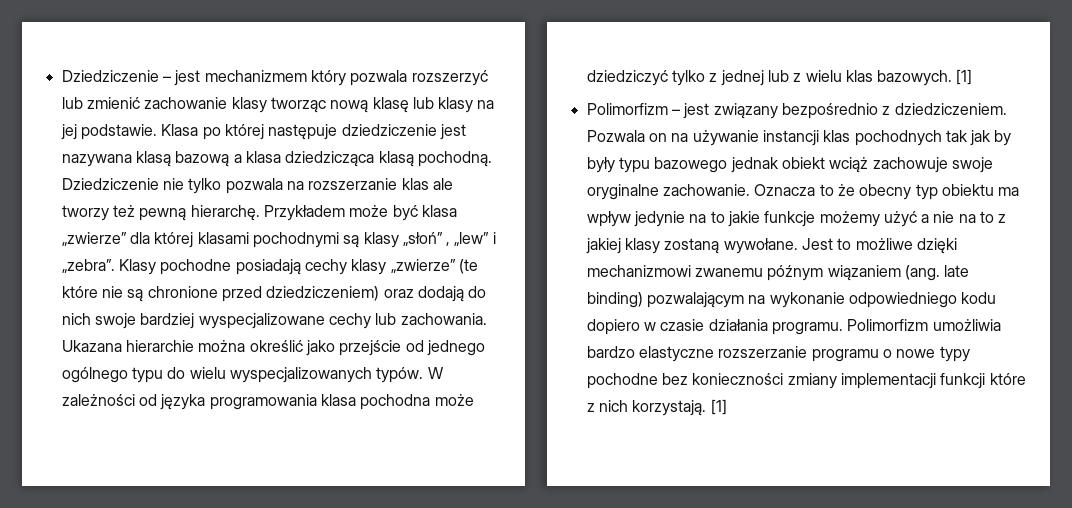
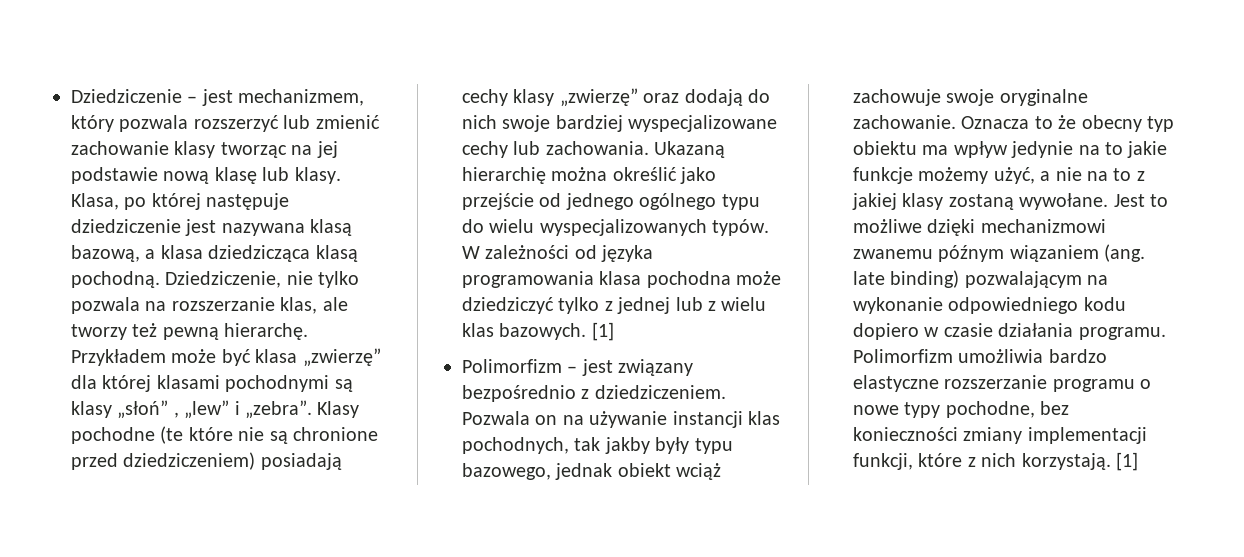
- Dziedziczenie – jest mechanizmem który pozwala rozszerzyć lub zmienić zachowanie klasy tworząc nową klasę lub klasy na jej podstawie. Klasa po której następuje dziedziczenie jest nazywana klasą bazową a klasa dziedzicząca klasą pochodną.
+ Dziedziczenie – jest mechanizmem, który pozwala rozszerzyć lub zmienić zachowanie klasy tworząc na jej podstawie nową klasę lub klasy. Klasa, po której następuje dziedziczenie jest nazywana klasą bazową, a klasa dziedzicząca klasą pochodną.
- Dziedziczenie nie tylko pozwala na rozszerzanie klas ale tworzy też pewną hierarchę.
+ Dziedziczenie, nie tylko pozwala na rozszerzanie klas, ale tworzy też pewną hierarchę.
- Przykładem może być klasa „zwierze” dla której klasami pochodnymi są klasy „słoń” , „lew” i „zebra”.
+ Przykładem może być klasa „zwierzę” dla której klasami pochodnymi są klasy „słoń” , „lew” i „zebra”.
- Klasy pochodne posiadają cechy klasy „zwierze” (te które nie są chronione przed dziedziczeniem) oraz dodają do nich swoje bardziej wyspecjalizowane cechy lub zachowania.
+ Klasy pochodne (te które nie są chronione przed dziedziczeniem) posiadają cechy klasy „zwierzę” oraz dodają do nich swoje bardziej wyspecjalizowane cechy lub zachowania.
- Ukazana hierarchie można określić jako przejście od jednego ogólnego typu do wielu wyspecjalizowanych typów.
+ Ukazaną hierarchię można określić jako przejście od jednego ogólnego typu do wielu wyspecjalizowanych typów.
- Pozwala on na używanie instancji klas pochodnych tak jak by były typu bazowego jednak obiekt wciąż zachowuje swoje oryginalne zachowanie.
+ Pozwala on na używanie instancji klas pochodnych, tak jakby były typu bazowego, jednak obiekt wciąż zachowuje swoje oryginalne zachowanie.
- Oznacza to że obecny typ obiektu ma wpływ jedynie na to jakie funkcje możemy użyć a nie na to z jakiej klasy zostaną wywołane.
+ Oznacza to że obecny typ obiektu ma wpływ jedynie na to jakie funkcje możemy użyć, a nie na to z jakiej klasy zostaną wywołane.
- Polimorfizm umożliwia bardzo elastyczne rozszerzanie programu o nowe typy pochodne bez konieczności zmiany implementacji funkcji które z nich korzystają.
+ Polimorfizm umożliwia bardzo elastyczne rozszerzanie programu o nowe typy pochodne, bez konieczności zmiany implementacji funkcji, które z nich korzystają.

